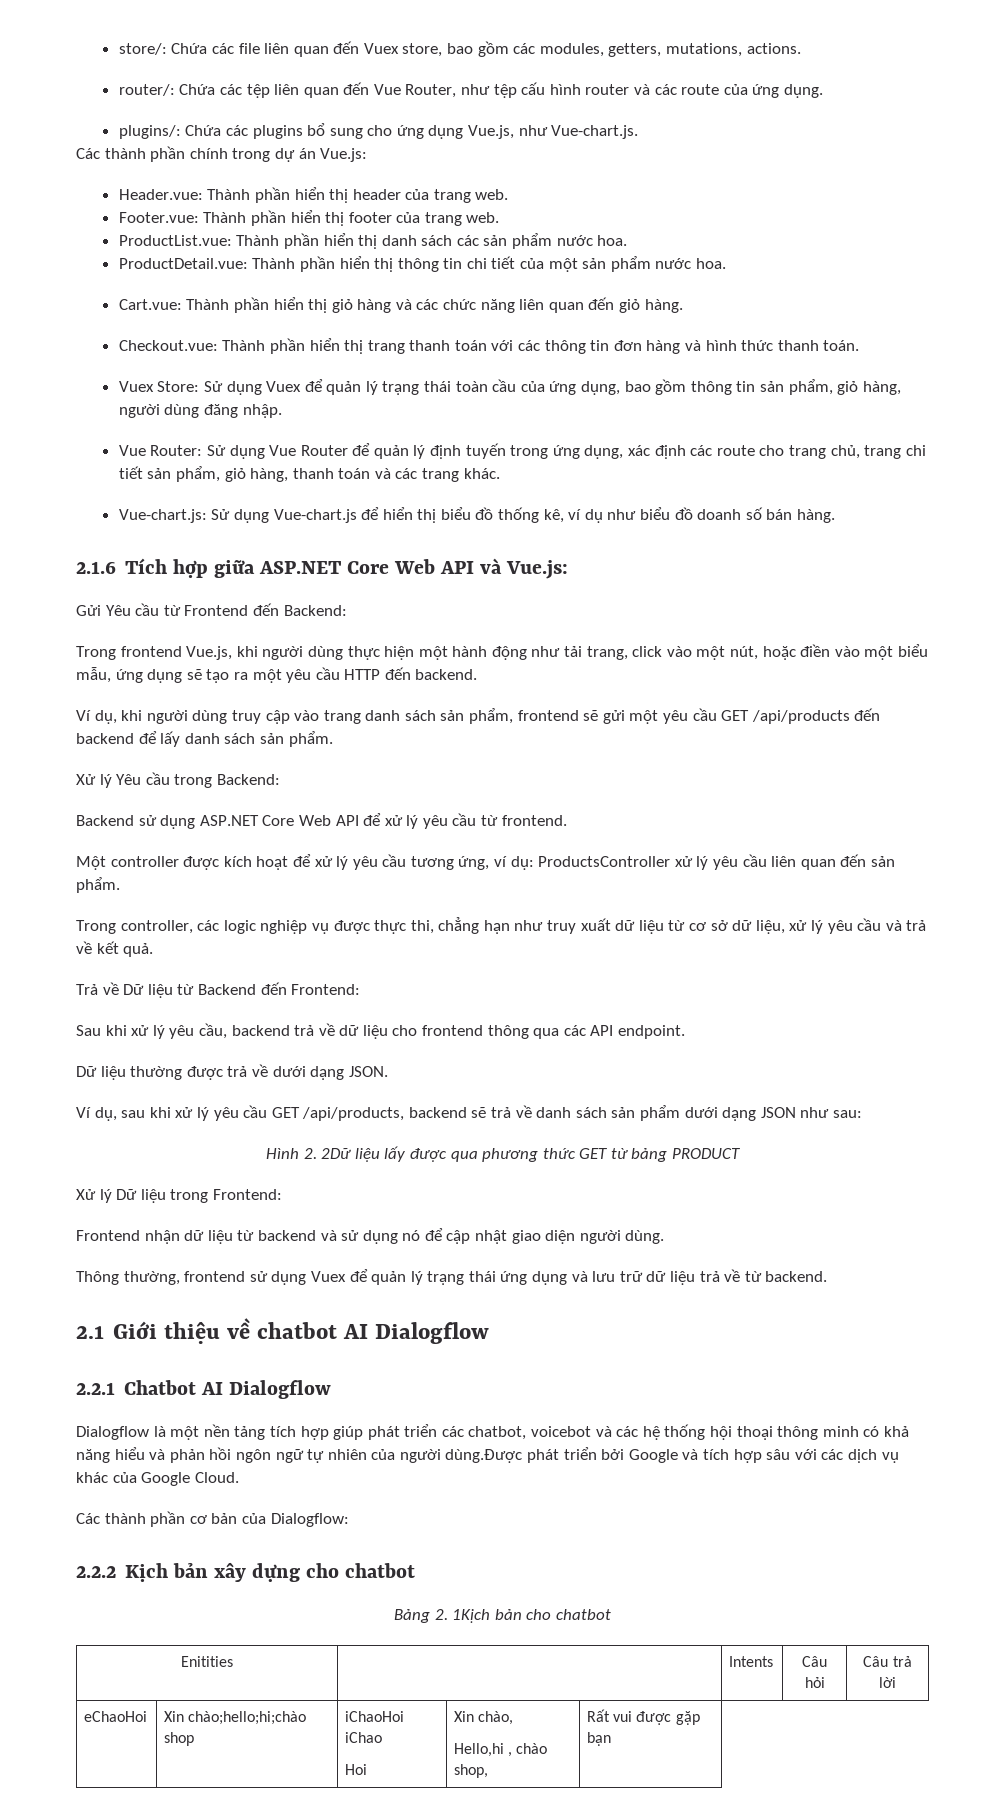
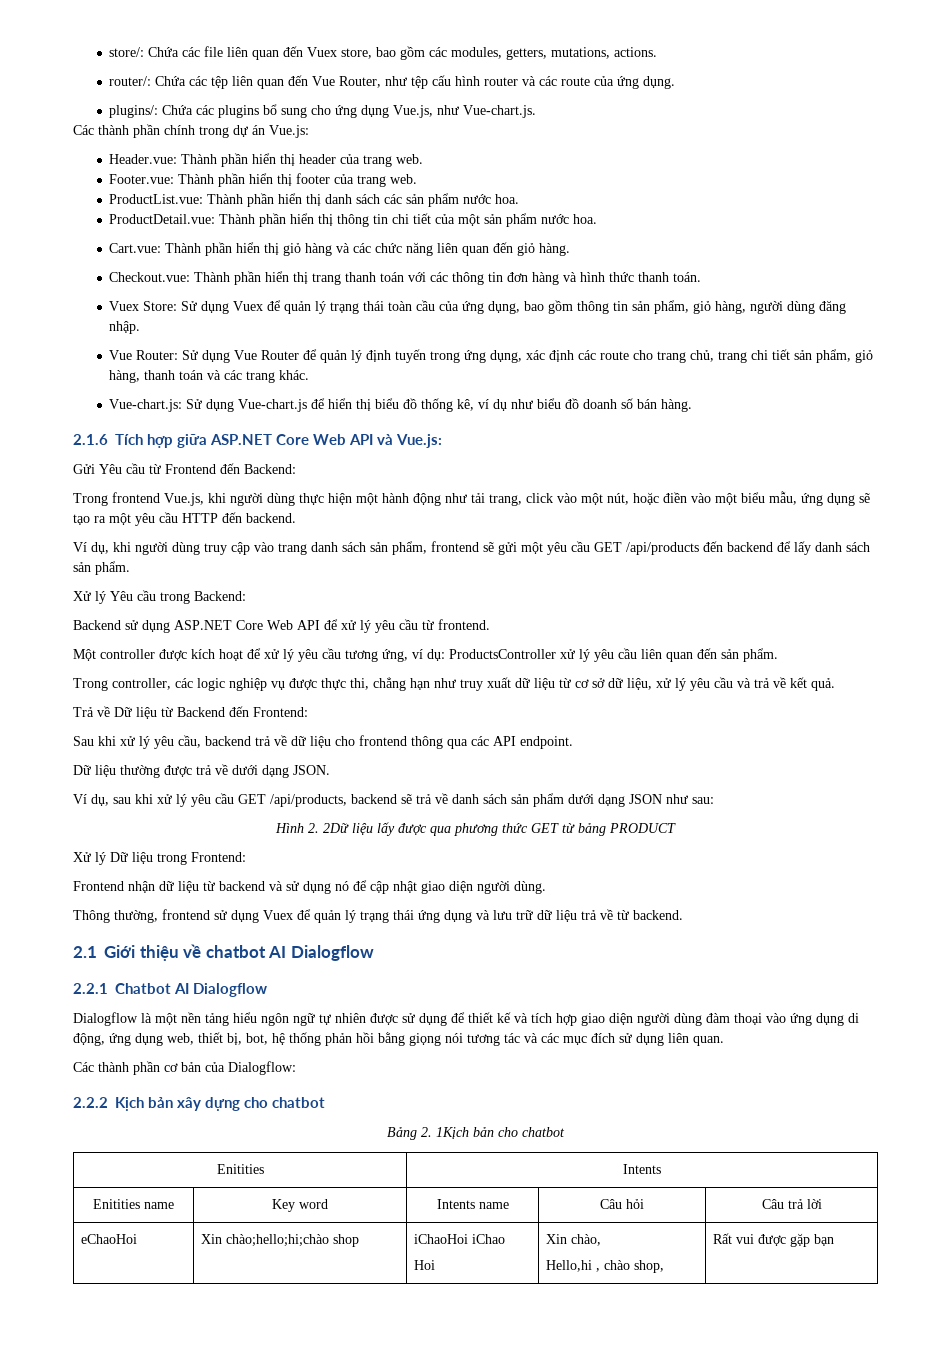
- Dialogflow là một nền tảng tích hợp giúp phát triển các chatbot, voicebot và các hệ thống hội thoại thông minh có khả năng hiểu và phản hồi ngôn ngữ tự nhiên của người dùng.Được phát triển bởi Google và tích hợp sâu với các dịch vụ khác của Google Cloud.
+ Dialogflow là một nền tảng hiểu ngôn ngữ tự nhiên được sử dụng để thiết kế và tích hợp giao diện người dùng đàm thoại vào ứng dụng di động, ứng dụng web, thiết bị, bot, hệ thống phản hồi bằng giọng nói tương tác và các mục đích sử dụng liên quan.
- Enitities | | Intents | Câu hỏi | Câu trả lời
+ Enitities | Intents
+ Enitities name | Key word | Intents name | Câu hỏi | Câu trả lời

